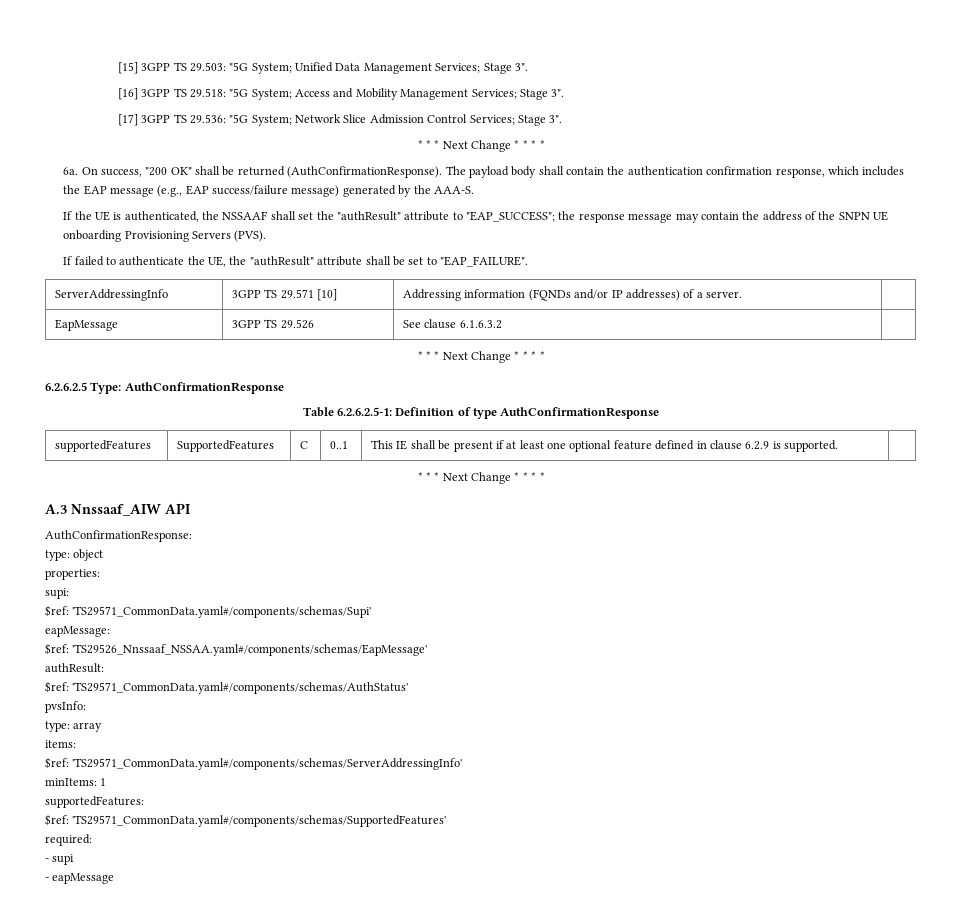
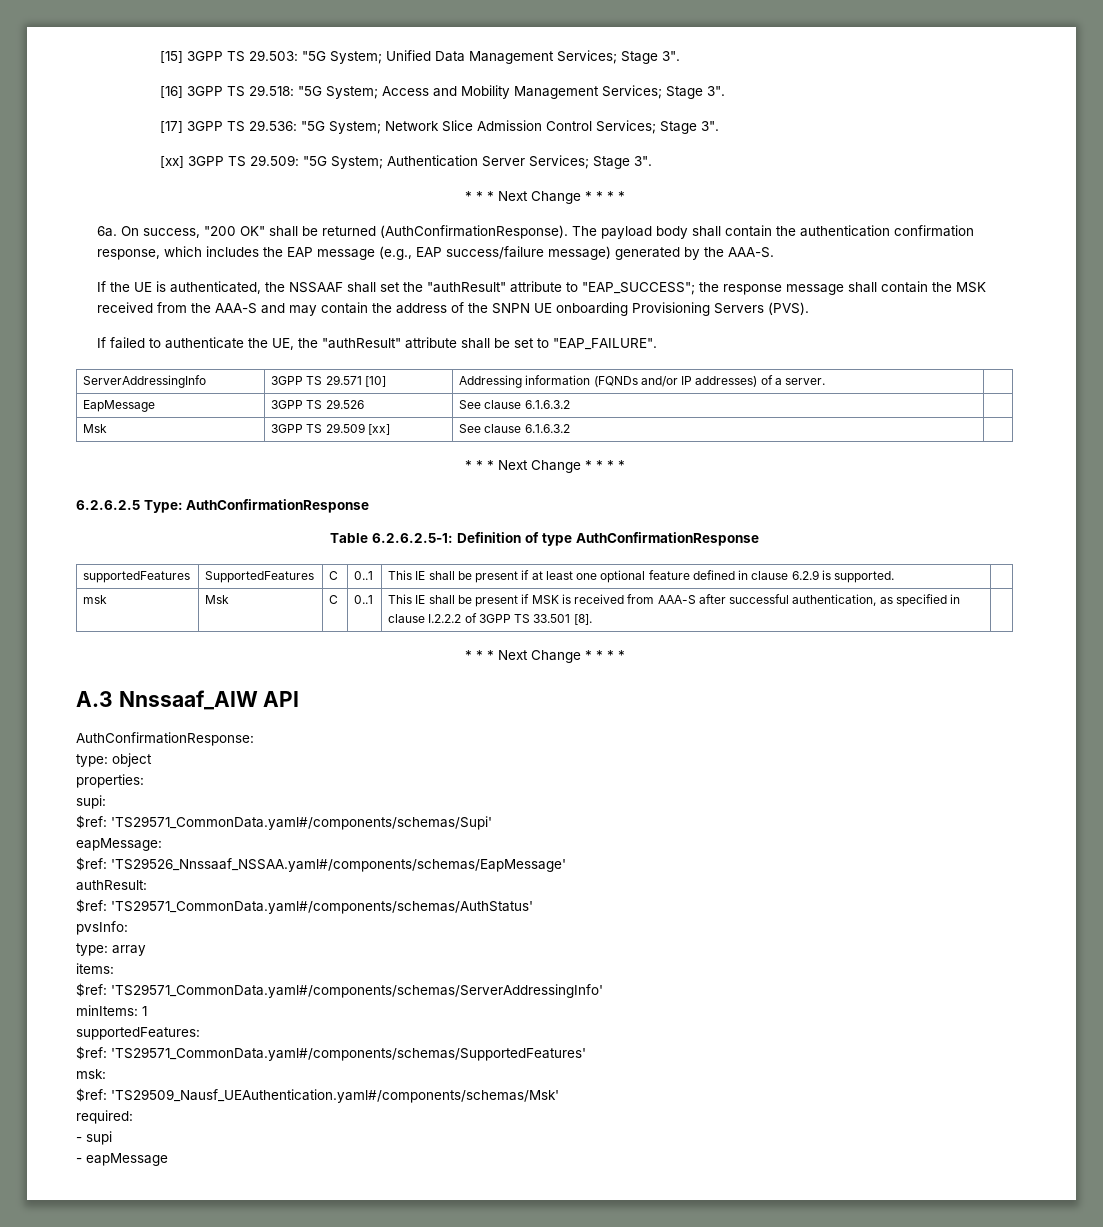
+ [xx] 3GPP TS 29.509: "5G System; Authentication Server Services; Stage 3".
- If the UE is authenticated, the NSSAAF shall set the "authResult" attribute to "EAP_SUCCESS"; the response message may contain the address of the SNPN UE onboarding Provisioning Servers (PVS).
+ If the UE is authenticated, the NSSAAF shall set the "authResult" attribute to "EAP_SUCCESS"; the response message shall contain the MSK received from the AAA-S and may contain the address of the SNPN UE onboarding Provisioning Servers (PVS).
+ Msk | 3GPP TS 29.509 [xx] | See clause 6.1.6.3.2 |
+ msk | Msk | C | 0..1 | This IE shall be present if MSK is received from AAA-S after successful authentication, as specified in clause I.2.2.2 of 3GPP TS 33.501 [8]. |
+ msk:
+ $ref: 'TS29509_Nausf_UEAuthentication.yaml#/components/schemas/Msk'

